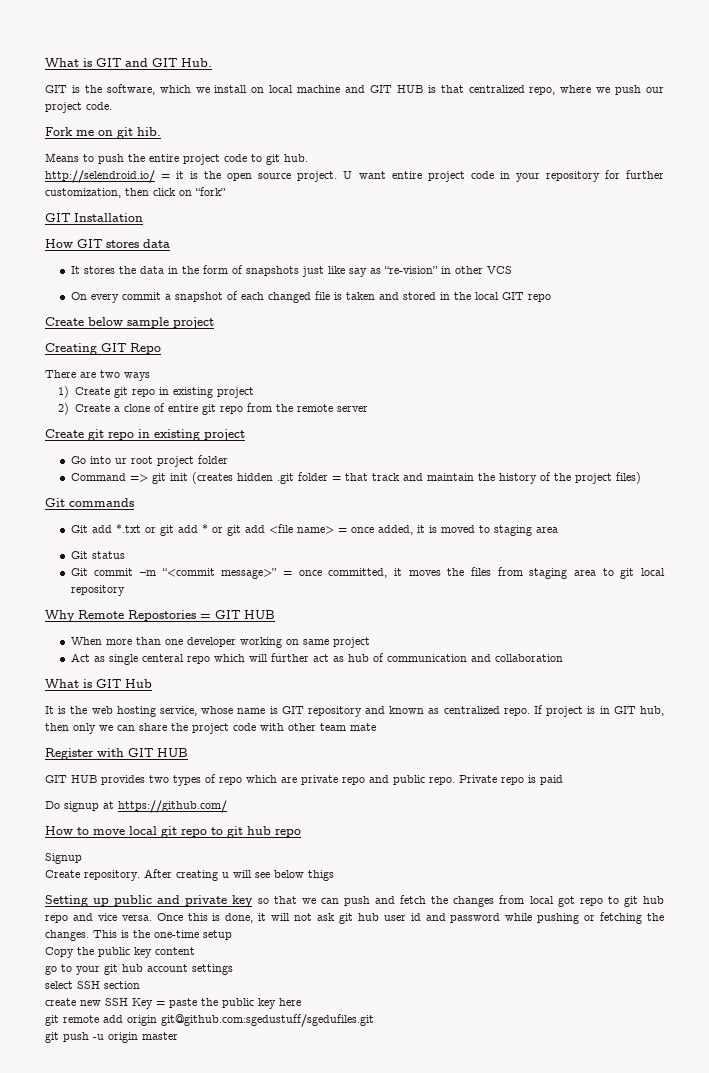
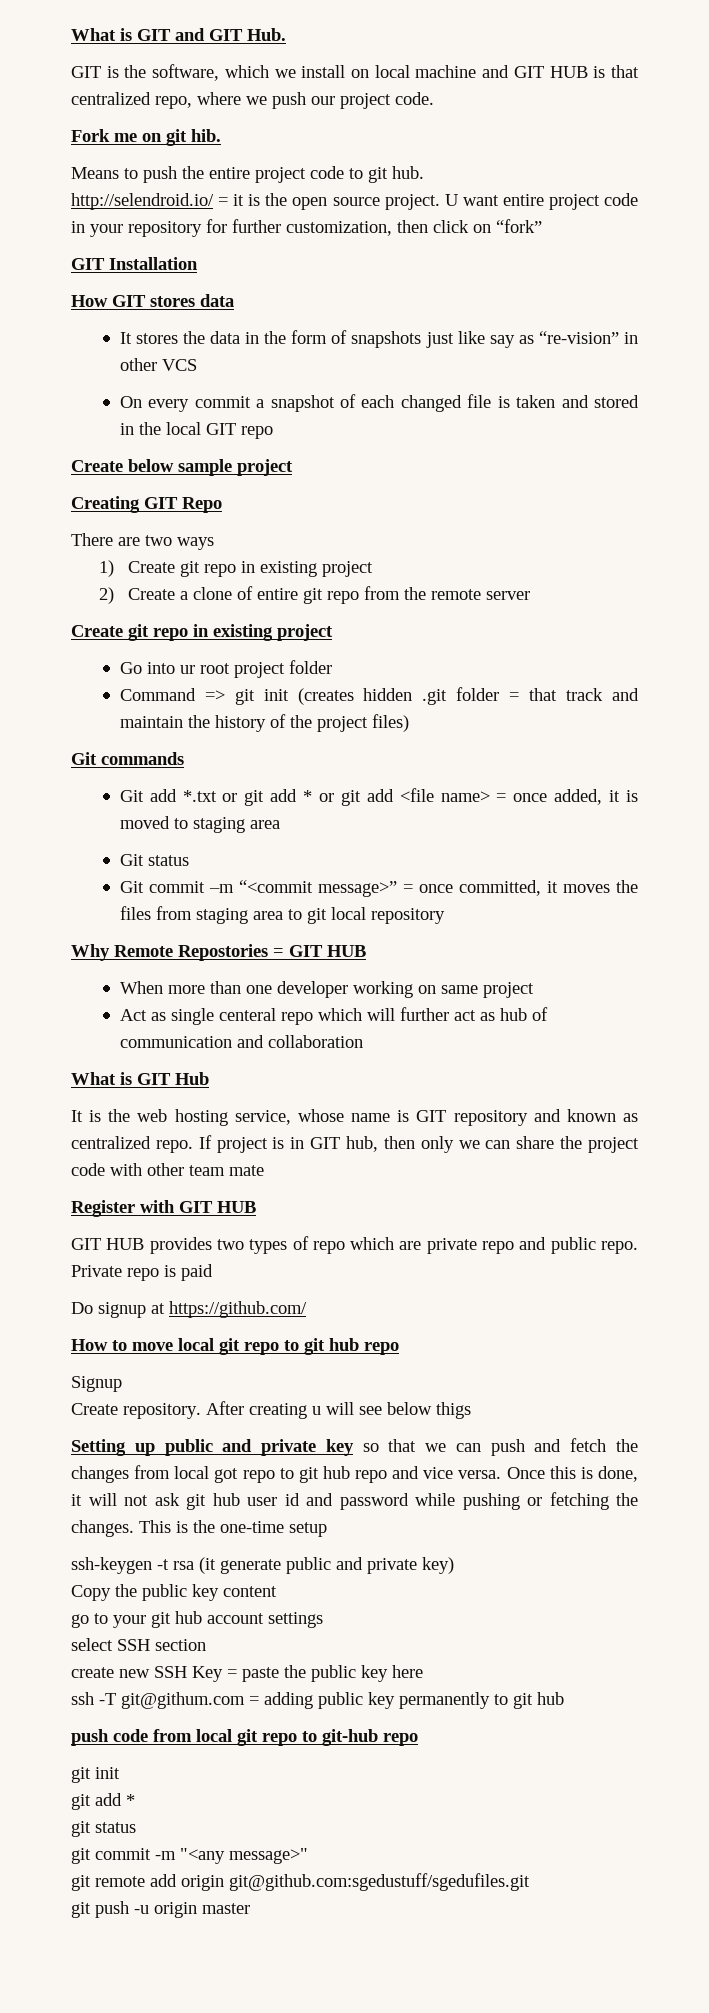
+ ssh-keygen -t rsa (it generate public and private key)
+ ssh -T git@githum.com = adding public key permanently to git hub
+ push code from local git repo to git-hub repo
+ git init
+ git add *
+ git status
+ git commit -m "<any message>"

